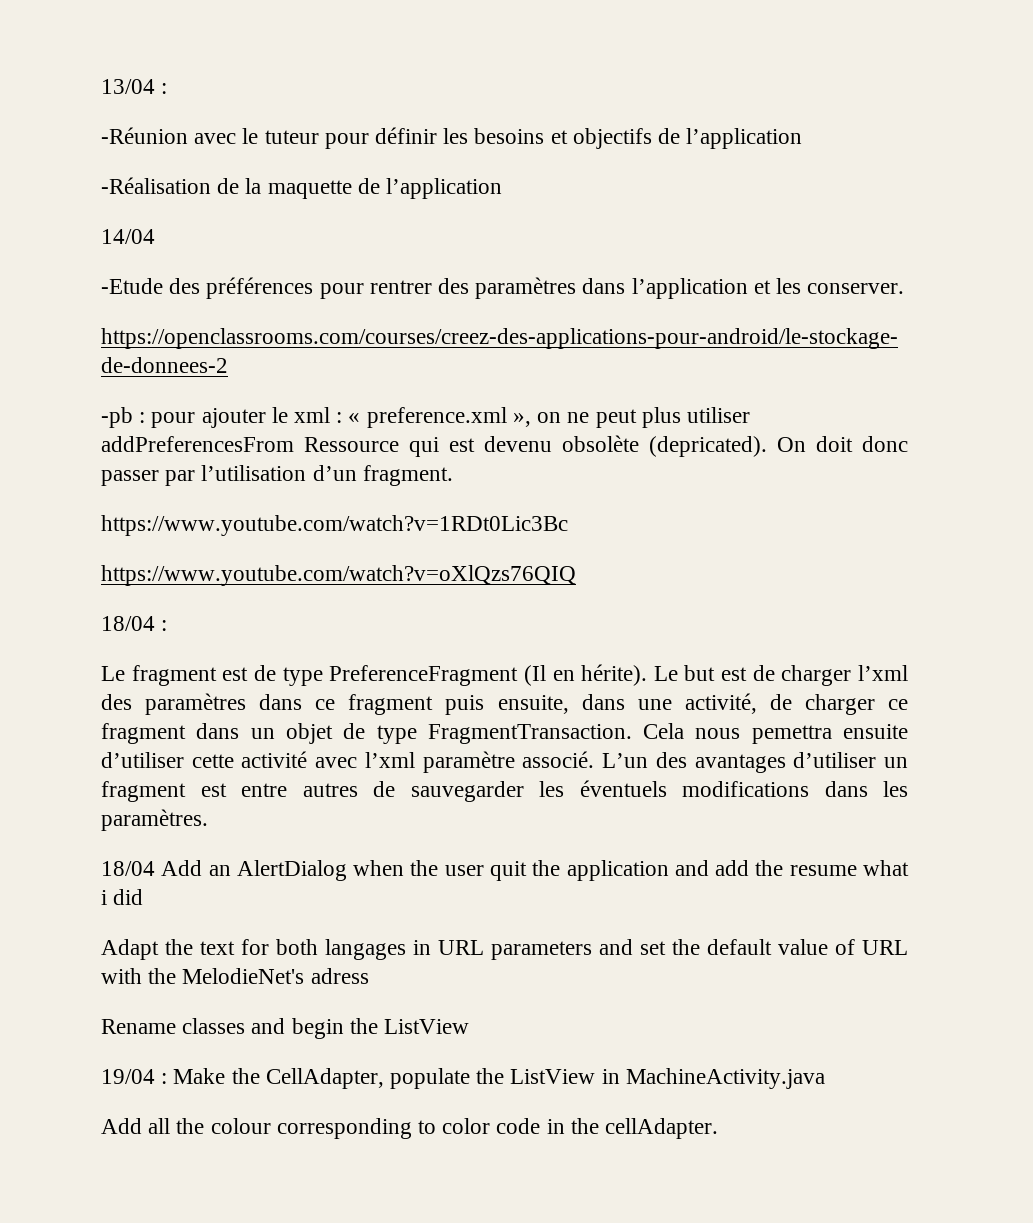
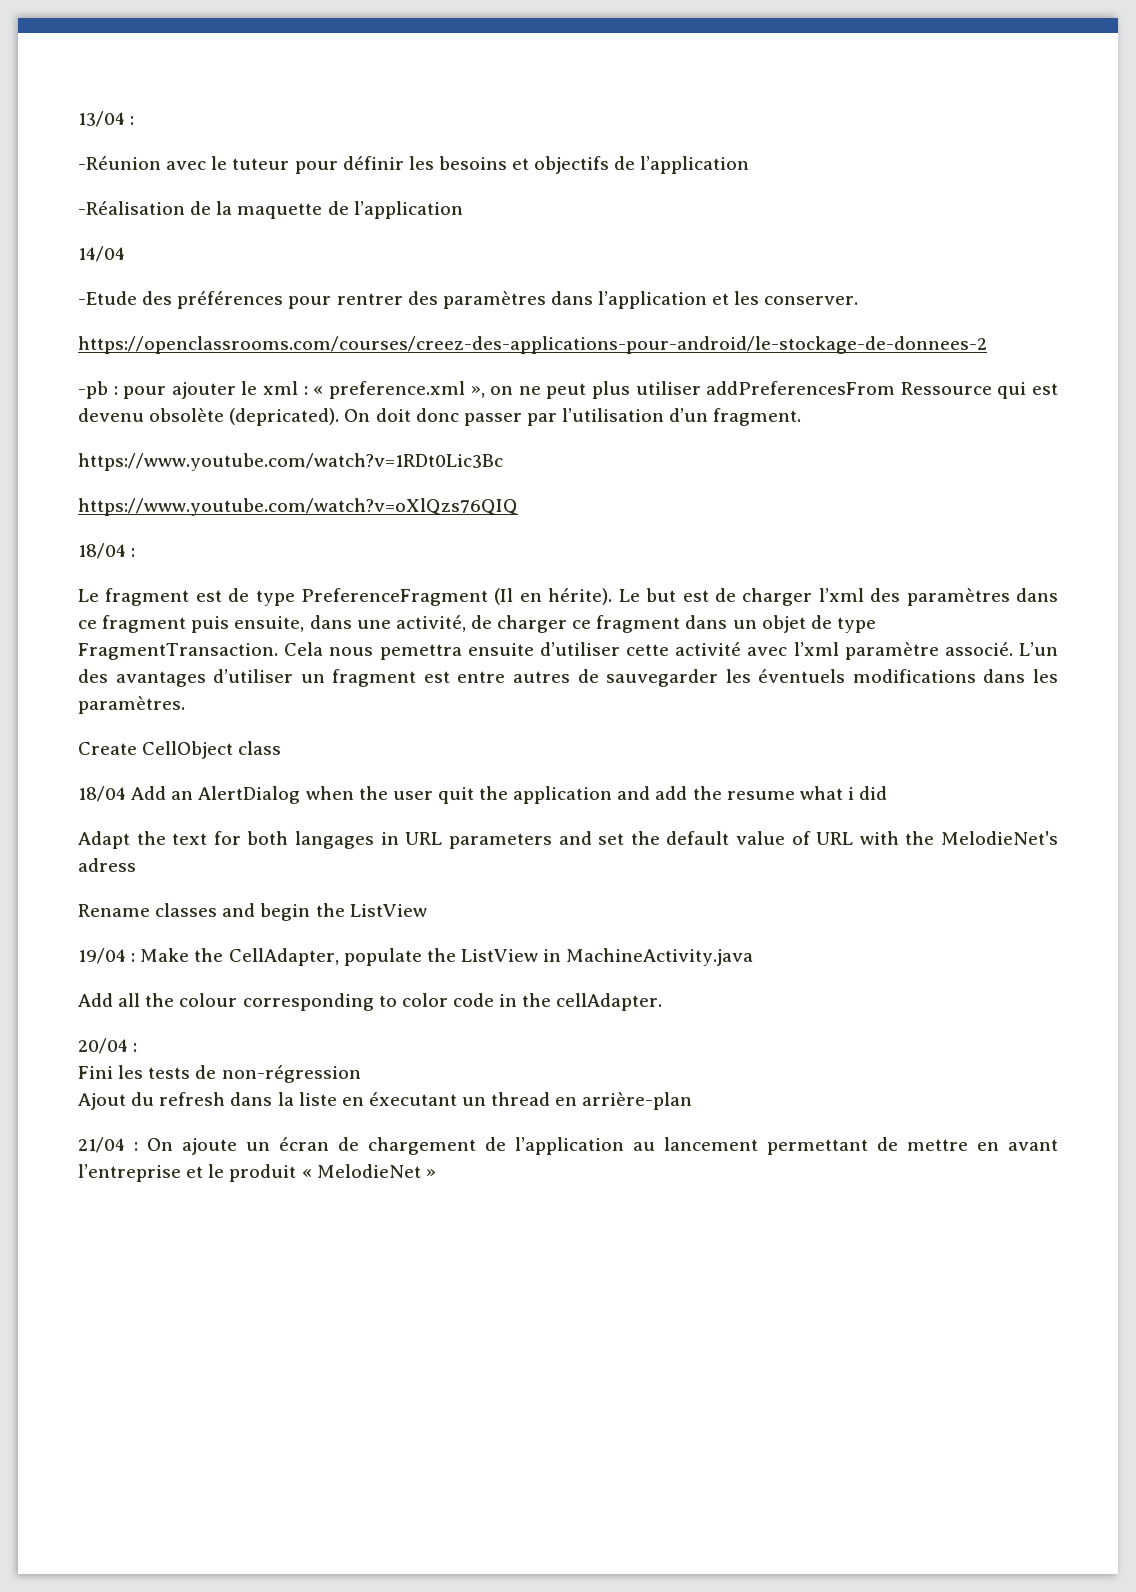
+ Create CellObject class
+ 20/04 :
+ Fini les tests de non-régression
+ Ajout du refresh dans la liste en éxecutant un thread en arrière-plan
+ 21/04 : On ajoute un écran de chargement de l’application au lancement permettant de mettre en avant l’entreprise et le produit « MelodieNet »

